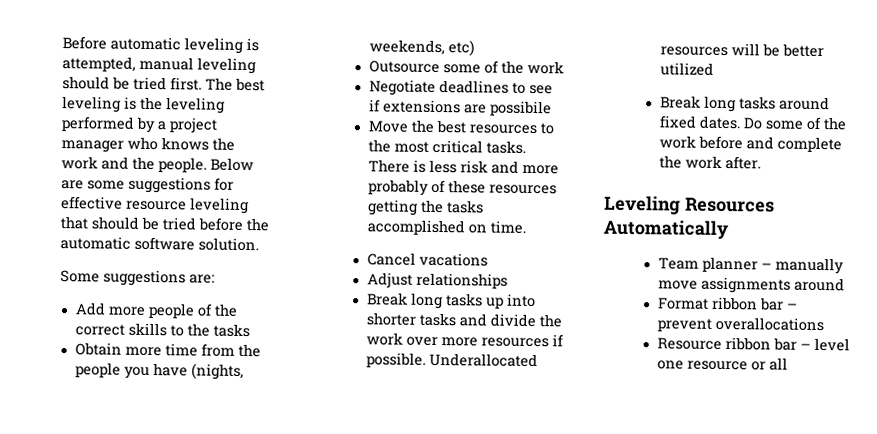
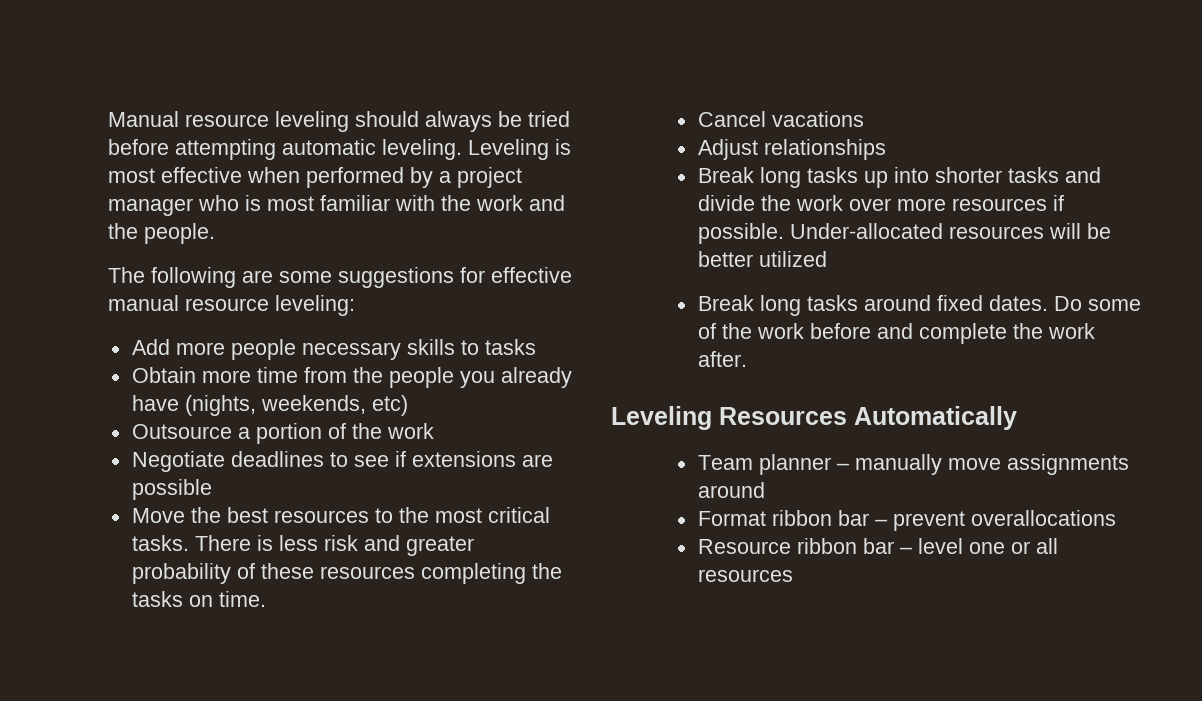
- Before automatic leveling is attempted, manual leveling should be tried first. The best leveling is the leveling performed by a project manager who knows the work and the people. Below are some suggestions for effective resource leveling that should be tried before the automatic software solution.
- Some suggestions are:
+ Manual resource leveling should always be tried before attempting automatic leveling. Leveling is most effective when performed by a project manager who is most familiar with the work and the people.
+ The following are some suggestions for effective manual resource leveling:
- Add more people of the correct skills to the tasks
+ Add more people necessary skills to tasks
- Obtain more time from the people you have (nights, weekends, etc)
+ Obtain more time from the people you already have (nights, weekends, etc)
- Outsource some of the work
+ Outsource a portion of the work
- Negotiate deadlines to see if extensions are possibile
+ Negotiate deadlines to see if extensions are possible
- There is less risk and more probably of these resources getting the tasks accomplished on time.
+ There is less risk and greater probability of these resources completing the tasks on time.
- Underallocated resources will be better utilized
+ Under-allocated resources will be better utilized
- Resource ribbon bar – level one resource or all
+ Resource ribbon bar – level one or all resources

